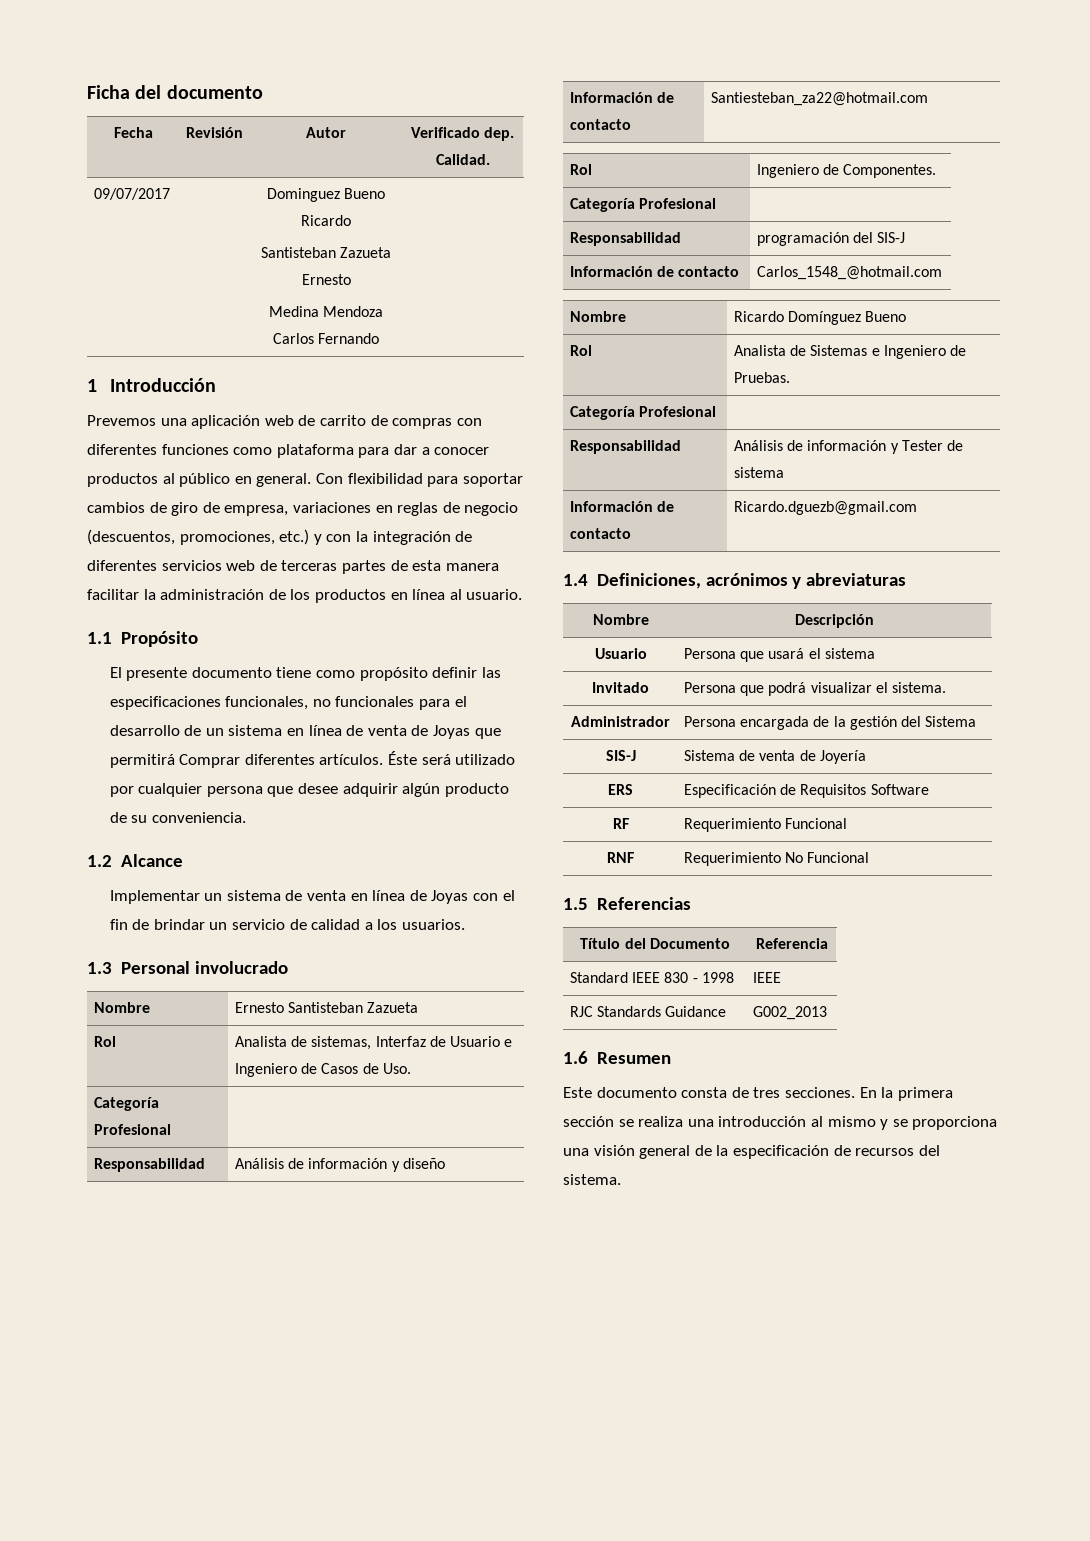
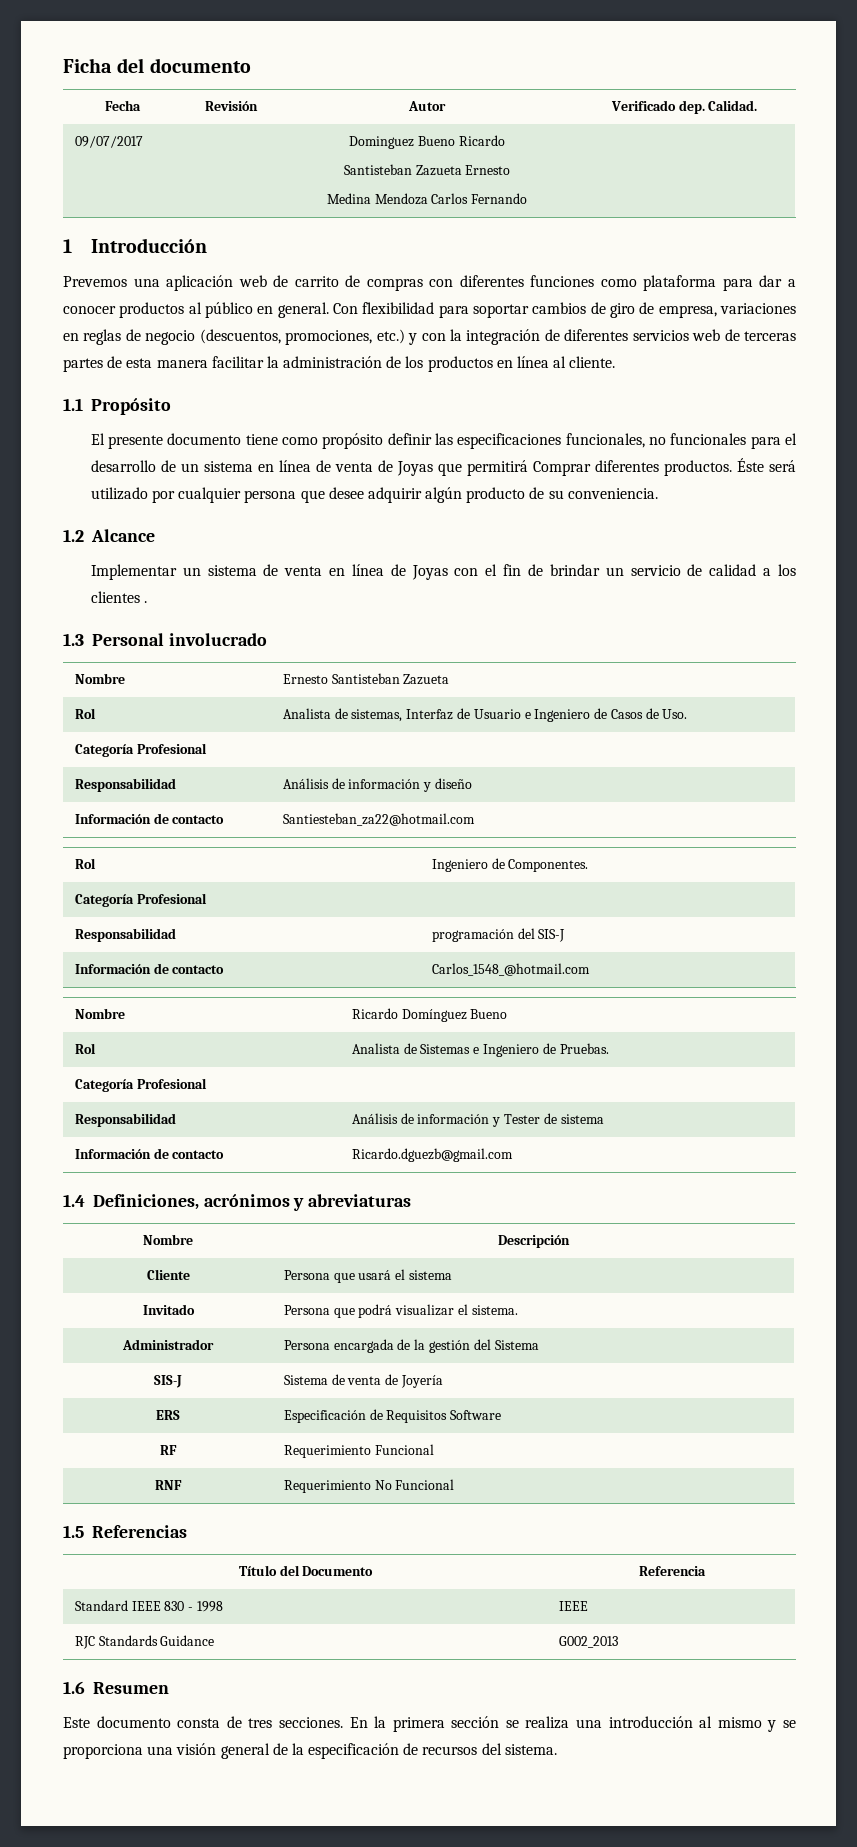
- Con flexibilidad para soportar cambios de giro de empresa, variaciones en reglas de negocio (descuentos, promociones, etc.) y con la integración de diferentes servicios web de terceras partes de esta manera facilitar la administración de los productos en línea al usuario.
+ Con flexibilidad para soportar cambios de giro de empresa, variaciones en reglas de negocio (descuentos, promociones, etc.) y con la integración de diferentes servicios web de terceras partes de esta manera facilitar la administración de los productos en línea al cliente.
- El presente documento tiene como propósito definir las especificaciones funcionales, no funcionales para el desarrollo de un sistema en línea de venta de Joyas que permitirá Comprar diferentes artículos.
+ El presente documento tiene como propósito definir las especificaciones funcionales, no funcionales para el desarrollo de un sistema en línea de venta de Joyas que permitirá Comprar diferentes productos.
- Implementar un sistema de venta en línea de Joyas con el fin de brindar un servicio de calidad a los usuarios.
+ Implementar un sistema de venta en línea de Joyas con el fin de brindar un servicio de calidad a los clientes .
- Usuario | Persona que usará el sistema
+ Cliente | Persona que usará el sistema

